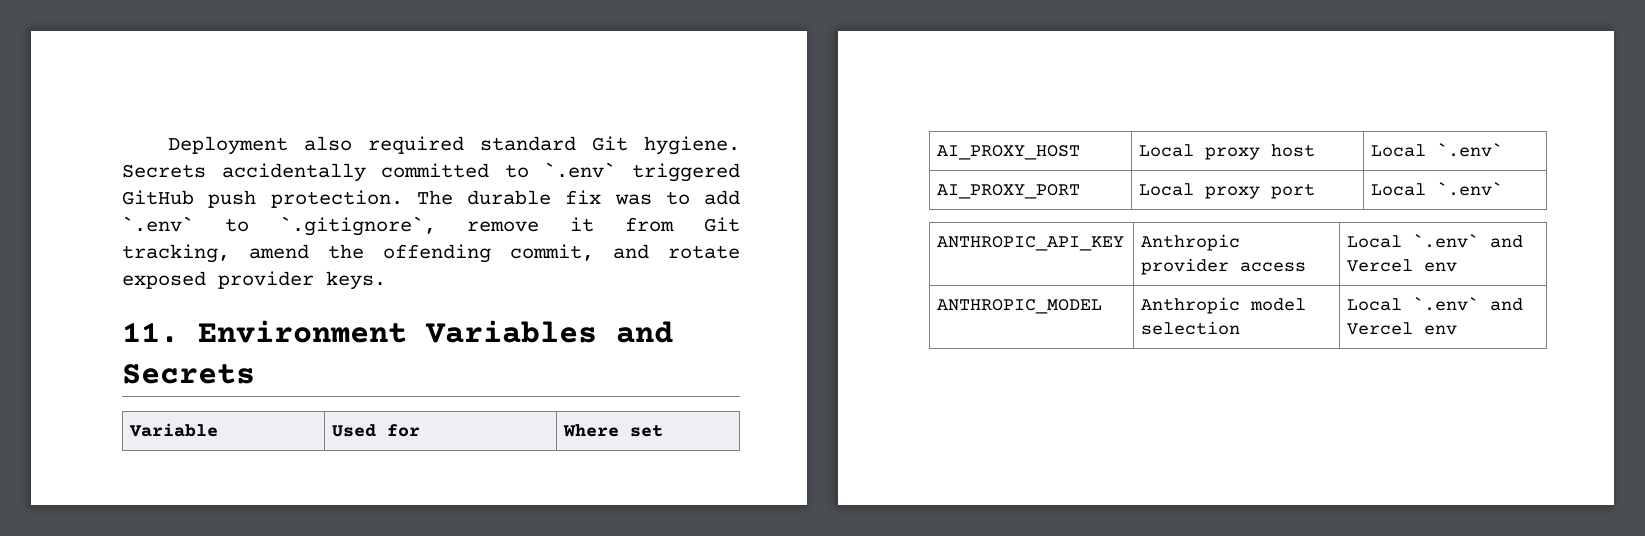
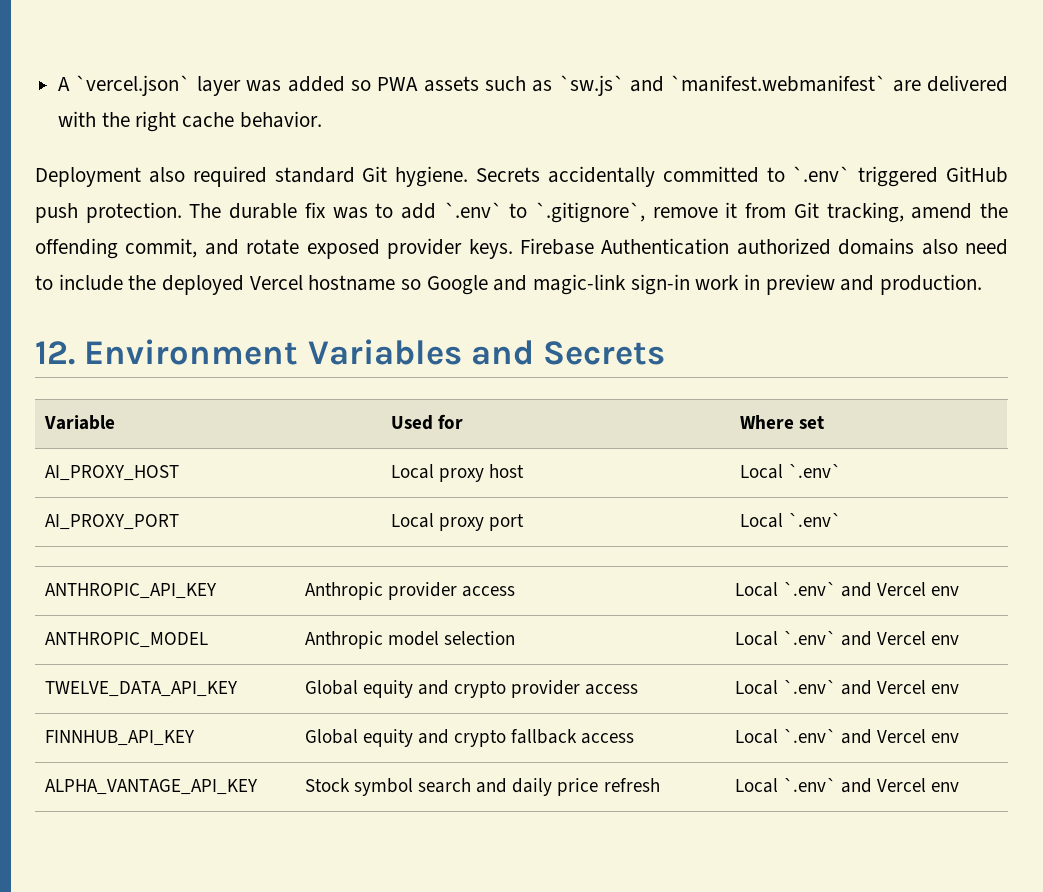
+ A `vercel.json` layer was added so PWA assets such as `sw.js` and `manifest.webmanifest` are delivered with the right cache behavior.
- The durable fix was to add `.env` to `.gitignore`, remove it from Git tracking, amend the offending commit, and rotate exposed provider keys.
- 11. Environment Variables and Secrets
+ The durable fix was to add `.env` to `.gitignore`, remove it from Git tracking, amend the offending commit, and rotate exposed provider keys. Firebase Authentication authorized domains also need to include the deployed Vercel hostname so Google and magic-link sign-in work in preview and production.
+ 12. Environment Variables and Secrets
+ TWELVE_DATA_API_KEY | Global equity and crypto provider access | Local `.env` and Vercel env
+ FINNHUB_API_KEY | Global equity and crypto fallback access | Local `.env` and Vercel env
+ ALPHA_VANTAGE_API_KEY | Stock symbol search and daily price refresh | Local `.env` and Vercel env

